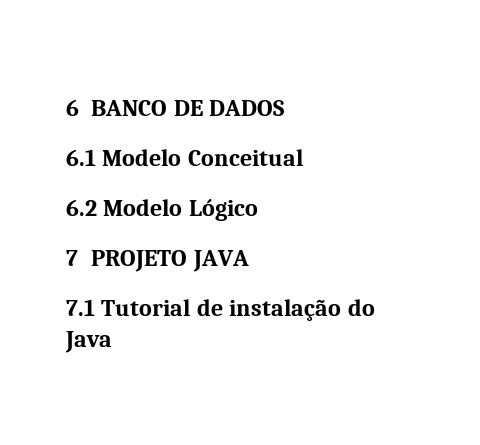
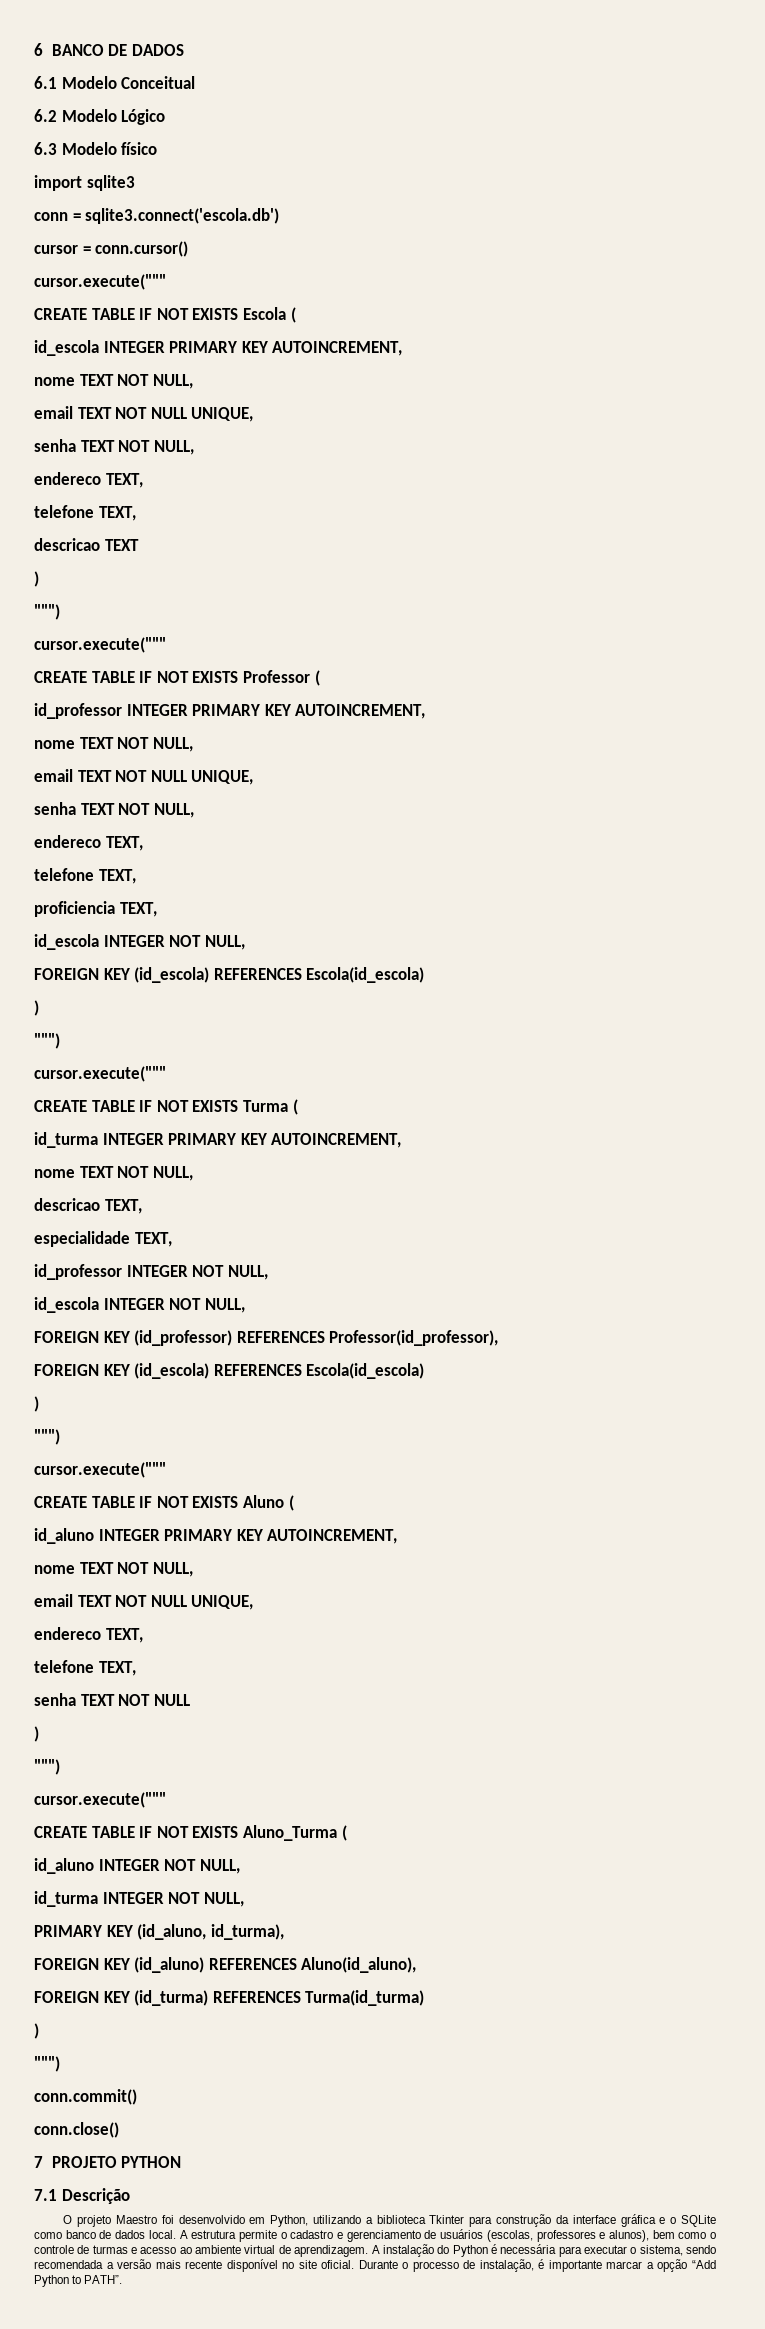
+ 6.3 Modelo físico
+ import sqlite3
+ conn = sqlite3.connect('escola.db')
+ cursor = conn.cursor()
+ cursor.execute("""
+ CREATE TABLE IF NOT EXISTS Escola (
+ id_escola INTEGER PRIMARY KEY AUTOINCREMENT,
+ nome TEXT NOT NULL,
+ email TEXT NOT NULL UNIQUE,
+ senha TEXT NOT NULL,
+ endereco TEXT,
+ telefone TEXT,
+ descricao TEXT
+ )
+ """)
+ cursor.execute("""
+ CREATE TABLE IF NOT EXISTS Professor (
+ id_professor INTEGER PRIMARY KEY AUTOINCREMENT,
+ nome TEXT NOT NULL,
+ email TEXT NOT NULL UNIQUE,
+ senha TEXT NOT NULL,
+ endereco TEXT,
+ telefone TEXT,
+ proficiencia TEXT,
+ id_escola INTEGER NOT NULL,
+ FOREIGN KEY (id_escola) REFERENCES Escola(id_escola)
+ )
+ """)
+ cursor.execute("""
+ CREATE TABLE IF NOT EXISTS Turma (
+ id_turma INTEGER PRIMARY KEY AUTOINCREMENT,
+ nome TEXT NOT NULL,
+ descricao TEXT,
+ especialidade TEXT,
+ id_professor INTEGER NOT NULL,
+ id_escola INTEGER NOT NULL,
+ FOREIGN KEY (id_professor) REFERENCES Professor(id_professor),
+ FOREIGN KEY (id_escola) REFERENCES Escola(id_escola)
+ )
+ """)
+ cursor.execute("""
+ CREATE TABLE IF NOT EXISTS Aluno (
+ id_aluno INTEGER PRIMARY KEY AUTOINCREMENT,
+ nome TEXT NOT NULL,
+ email TEXT NOT NULL UNIQUE,
+ endereco TEXT,
+ telefone TEXT,
+ senha TEXT NOT NULL
+ )
+ """)
+ cursor.execute("""
+ CREATE TABLE IF NOT EXISTS Aluno_Turma (
+ id_aluno INTEGER NOT NULL,
+ id_turma INTEGER NOT NULL,
+ PRIMARY KEY (id_aluno, id_turma),
+ FOREIGN KEY (id_aluno) REFERENCES Aluno(id_aluno),
+ FOREIGN KEY (id_turma) REFERENCES Turma(id_turma)
+ )
+ """)
+ conn.commit()
+ conn.close()
- 7 PROJETO JAVA
+ 7 PROJETO PYTHON
- 7.1 Tutorial de instalação do Java
+ 7.1 Descrição
+ O projeto Maestro foi desenvolvido em Python, utilizando a biblioteca Tkinter para construção da interface gráfica e o SQLite como banco de dados local. A estrutura permite o cadastro e gerenciamento de usuários (escolas, professores e alunos), bem como o controle de turmas e acesso ao ambiente virtual de aprendizagem. A instalação do Python é necessária para executar o sistema, sendo recomendada a versão mais recente disponível no site oficial. Durante o processo de instalação, é importante marcar a opção “Add Python to PATH”.

